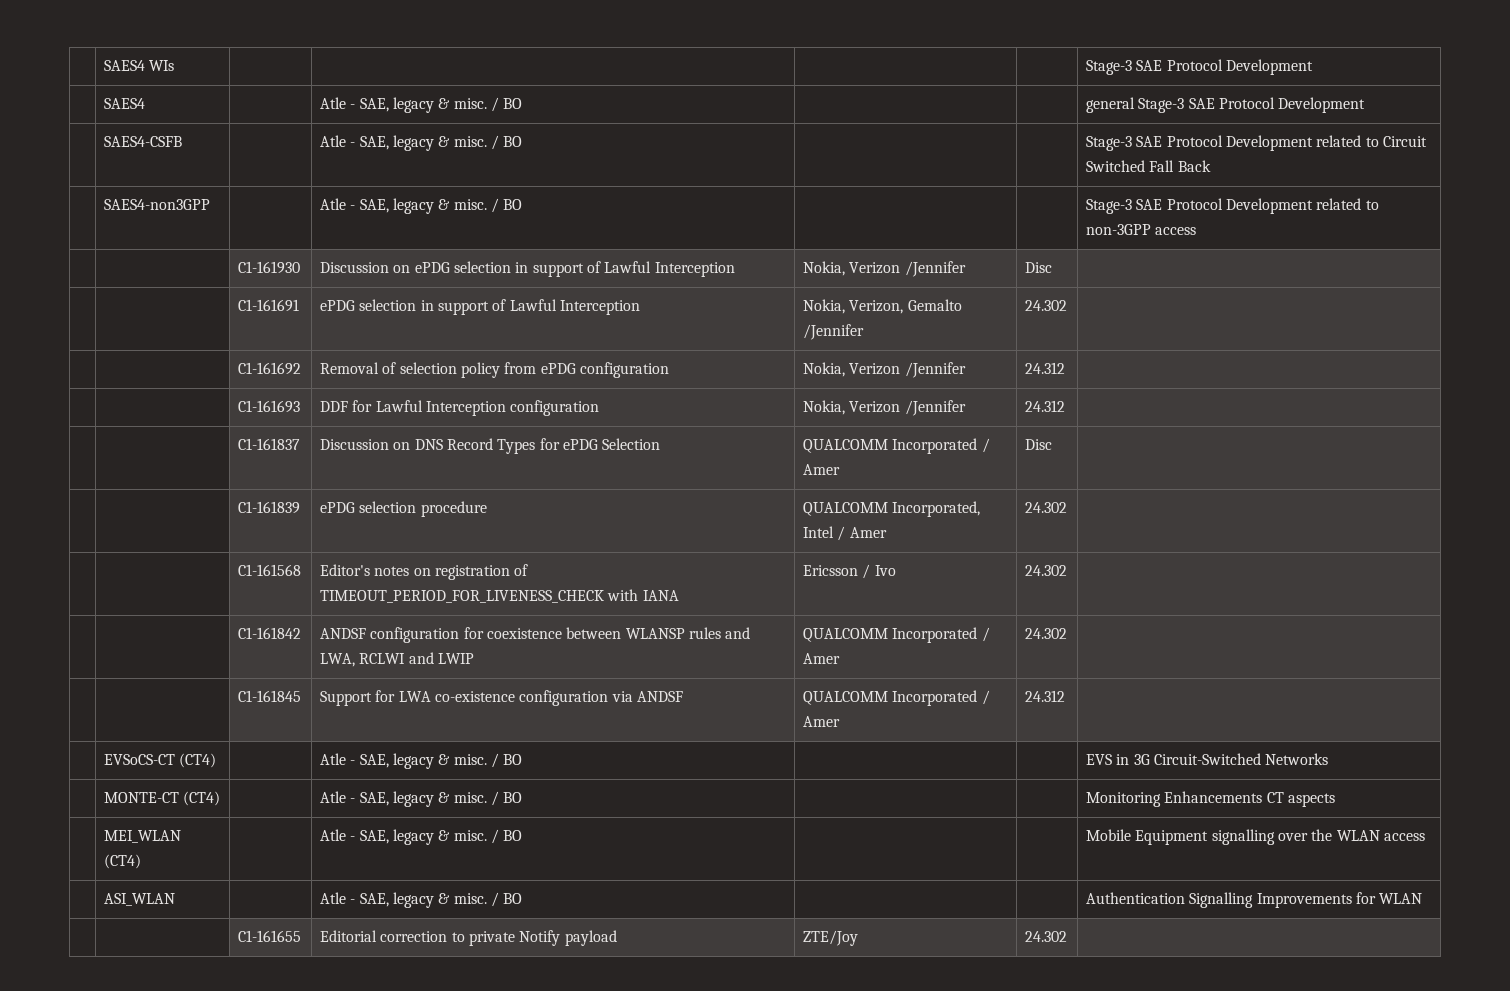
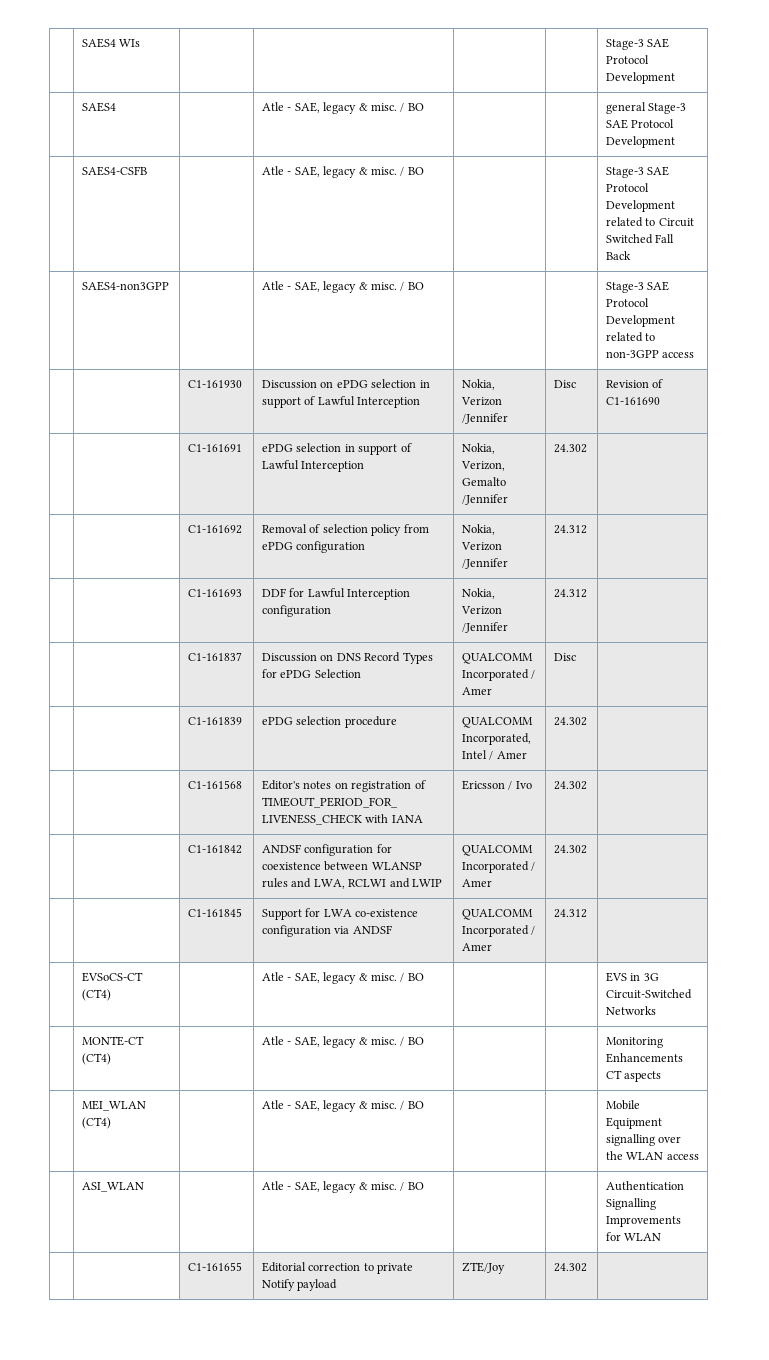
- | | C1-161930 | Discussion on ePDG selection in support of Lawful Interception | Nokia, Verizon /Jennifer | Disc |
+ | | C1-161930 | Discussion on ePDG selection in support of Lawful Interception | Nokia, Verizon /Jennifer | Disc | Revision of C1-161690

